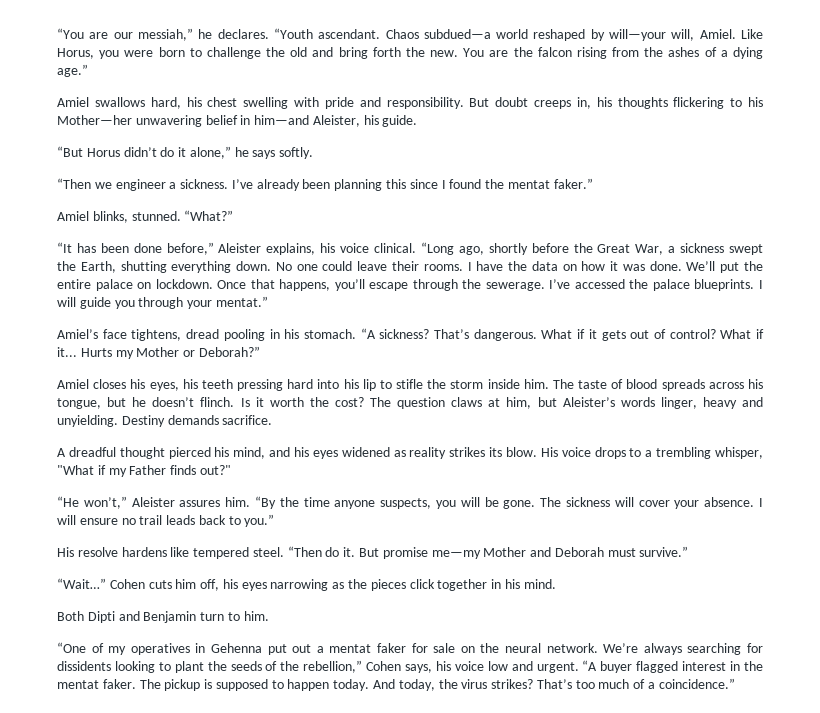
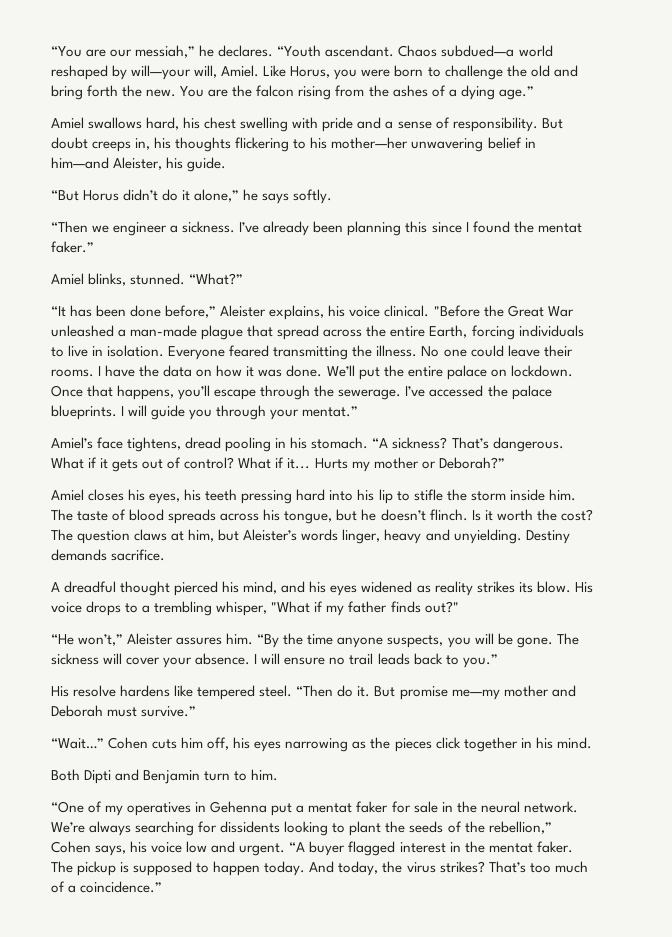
- Amiel swallows hard, his chest swelling with pride and responsibility.
+ Amiel swallows hard, his chest swelling with pride and a sense of responsibility.
- But doubt creeps in, his thoughts flickering to his Mother—her unwavering belief in him—and Aleister, his guide.
+ But doubt creeps in, his thoughts flickering to his mother—her unwavering belief in him—and Aleister, his guide.
- “Long ago, shortly before the Great War, a sickness swept the Earth, shutting everything down.
+ "Before the Great War unleashed a man-made plague that spread across the entire Earth, forcing individuals to live in isolation. Everyone feared transmitting the illness.
- Hurts my Mother or Deborah?”
+ Hurts my mother or Deborah?”
- His voice drops to a trembling whisper, "What if my Father finds out?"
+ His voice drops to a trembling whisper, "What if my father finds out?"
- But promise me—my Mother and Deborah must survive.”
+ But promise me—my mother and Deborah must survive.”
- “One of my operatives in Gehenna put out a mentat faker for sale on the neural network.
+ “One of my operatives in Gehenna put a mentat faker for sale in the neural network.

